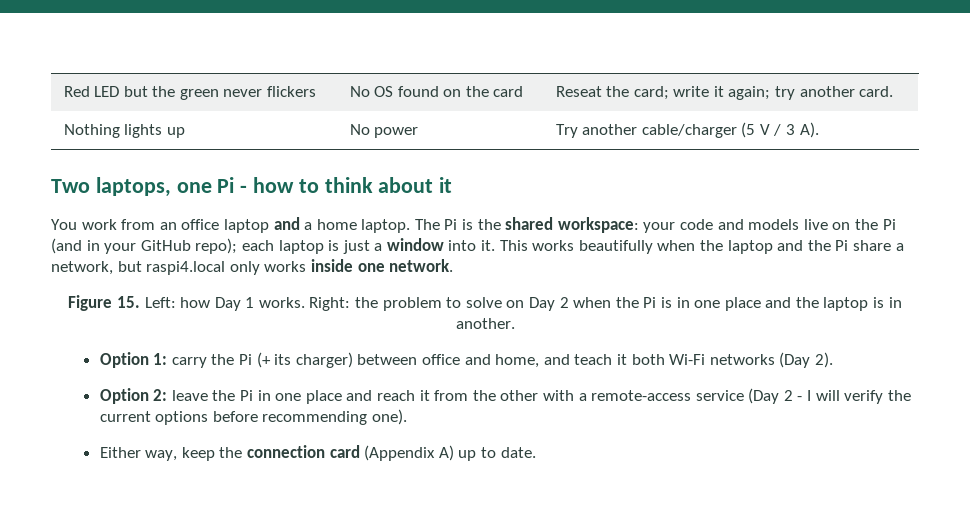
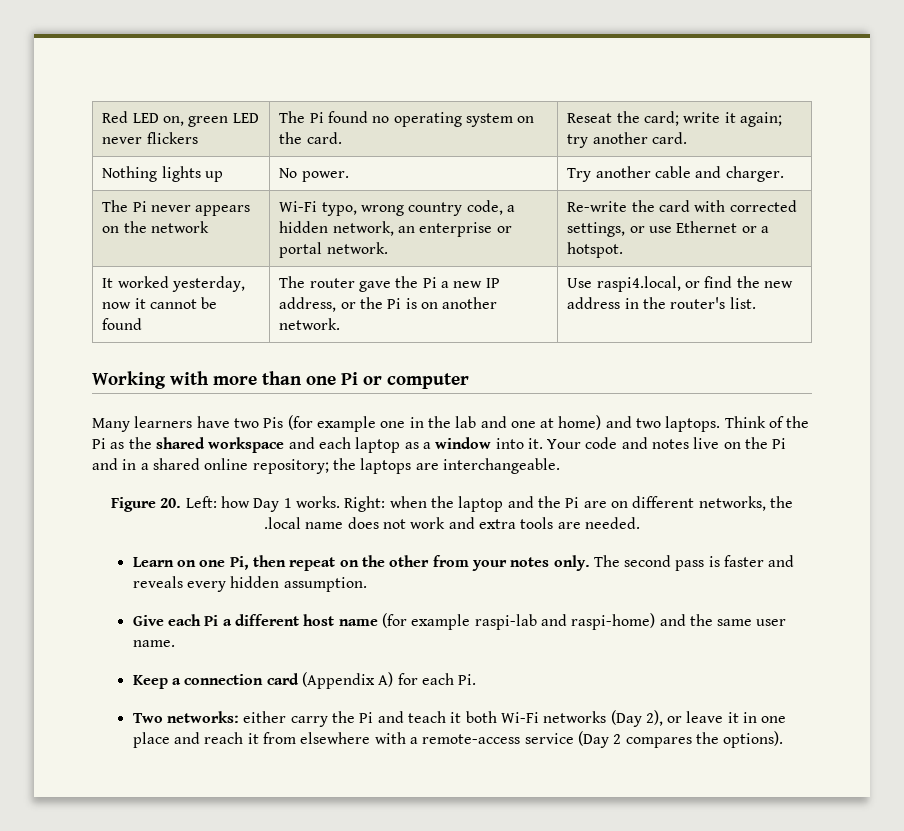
- Red LED but the green never flickers | No OS found on the card | Reseat the card; write it again; try another card.
+ Red LED on, green LED never flickers | The Pi found no operating system on the card. | Reseat the card; write it again; try another card.
- Nothing lights up | No power | Try another cable/charger (5 V / 3 A).
- Two laptops, one Pi - how to think about it
- You work from an office laptop and a home laptop. The Pi is the shared workspace: your code and models live on the Pi (and in your GitHub repo); each laptop is just a window into it. This works beautifully when the laptop and the Pi share a network, but raspi4.local only works inside one network.
- Figure 15. Left: how Day 1 works. Right: the problem to solve on Day 2 when the Pi is in one place and the laptop is in another.
- Option 1: carry the Pi (+ its charger) between office and home, and teach it both Wi-Fi networks (Day 2).
- Option 2: leave the Pi in one place and reach it from the other with a remote-access service (Day 2 - I will verify the current options before recommending one).
- Either way, keep the connection card (Appendix A) up to date.
+ Nothing lights up | No power. | Try another cable and charger.
+ The Pi never appears on the network | Wi-Fi typo, wrong country code, a hidden network, an enterprise or portal network. | Re-write the card with corrected settings, or use Ethernet or a hotspot.
+ It worked yesterday, now it cannot be found | The router gave the Pi a new IP address, or the Pi is on another network. | Use raspi4.local, or find the new address in the router's list.
+ Working with more than one Pi or computer
+ Many learners have two Pis (for example one in the lab and one at home) and two laptops. Think of the Pi as the shared workspace and each laptop as a window into it. Your code and notes live on the Pi and in a shared online repository; the laptops are interchangeable.
+ Figure 20. Left: how Day 1 works. Right: when the laptop and the Pi are on different networks, the .local name does not work and extra tools are needed.
+ Learn on one Pi, then repeat on the other from your notes only. The second pass is faster and reveals every hidden assumption.
+ Give each Pi a different host name (for example raspi-lab and raspi-home) and the same user name.
+ Keep a connection card (Appendix A) for each Pi.
+ Two networks: either carry the Pi and teach it both Wi-Fi networks (Day 2), or leave it in one place and reach it from elsewhere with a remote-access service (Day 2 compares the options).

